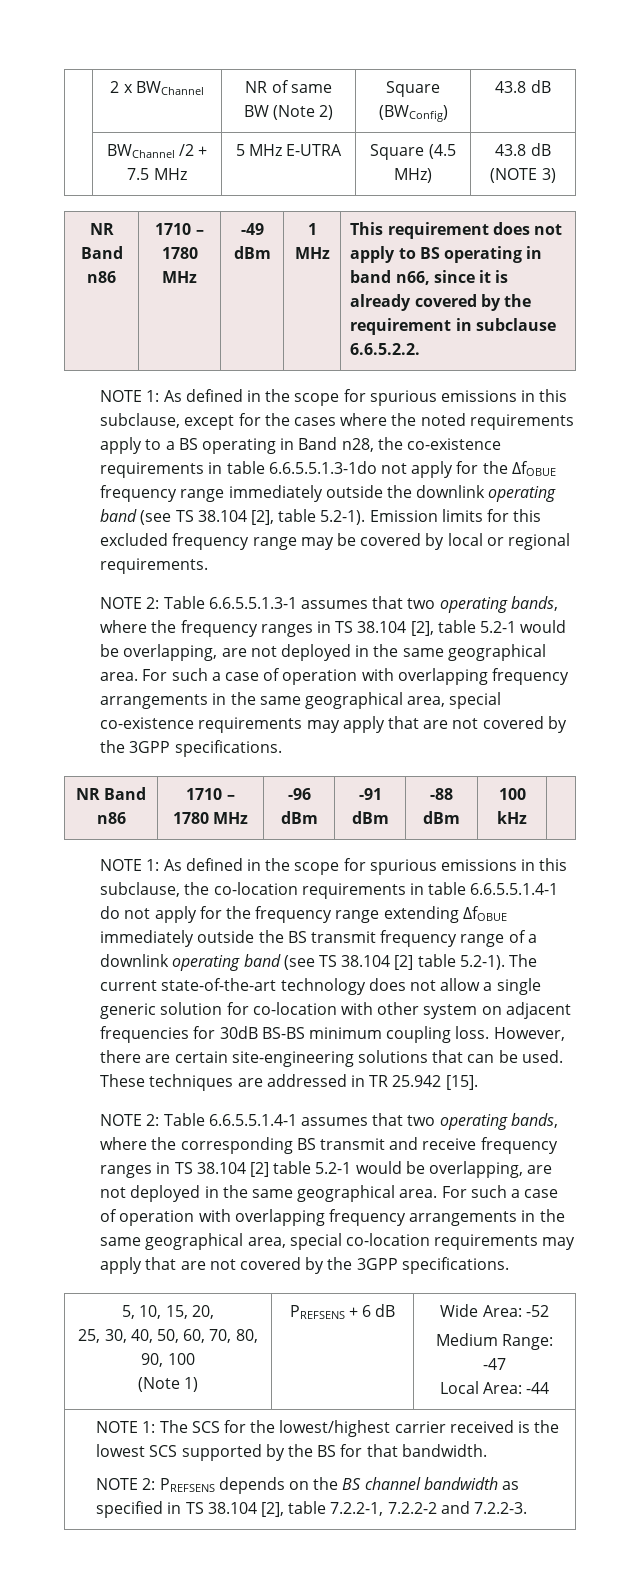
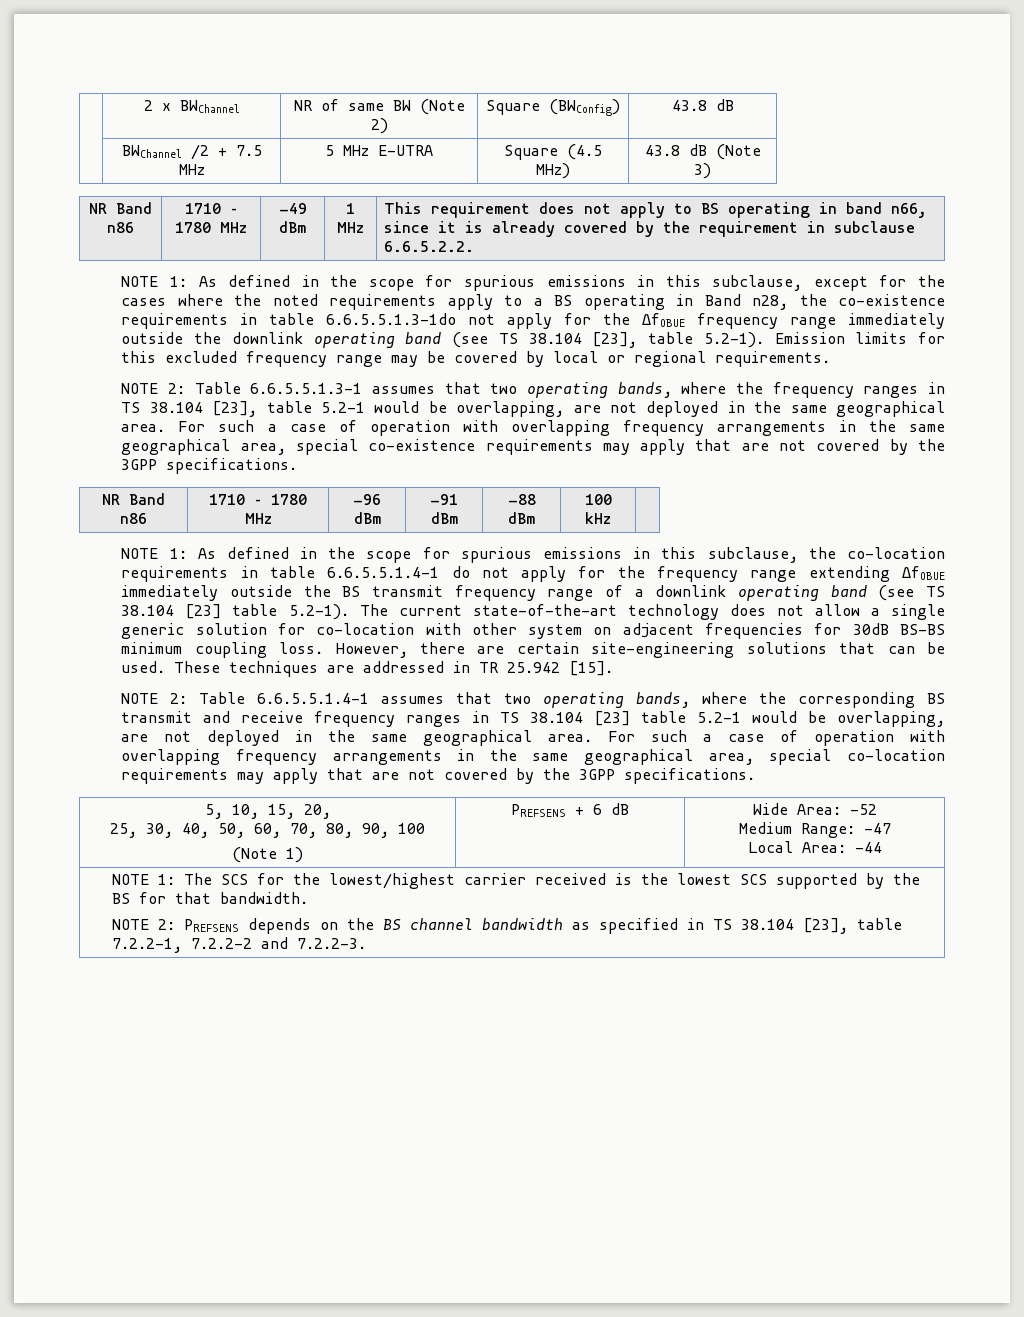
- | BWChannel /2 + 7.5 MHz | 5 MHz E-UTRA | Square (4.5 MHz) | 43.8 dB (NOTE 3)
+ | BWChannel /2 + 7.5 MHz | 5 MHz E-UTRA | Square (4.5 MHz) | 43.8 dB (Note 3)
- As defined in the scope for spurious emissions in this subclause, except for the cases where the noted requirements apply to a BS operating in Band n28, the co-existence requirements in table 6.6.5.5.1.3-1do not apply for the ΔfOBUE frequency range immediately outside the downlink operating band (see TS 38.104 [2], table 5.2-1). Emission limits for this excluded frequency range may be covered by local or regional requirements.
+ As defined in the scope for spurious emissions in this subclause, except for the cases where the noted requirements apply to a BS operating in Band n28, the co-existence requirements in table 6.6.5.5.1.3-1do not apply for the ΔfOBUE frequency range immediately outside the downlink operating band (see TS 38.104 [23], table 5.2-1). Emission limits for this excluded frequency range may be covered by local or regional requirements.
- NOTE 2: Table 6.6.5.5.1.3-1 assumes that two operating bands, where the frequency ranges in TS 38.104 [2], table 5.2-1 would be overlapping, are not deployed in the same geographical area.
+ NOTE 2: Table 6.6.5.5.1.3-1 assumes that two operating bands, where the frequency ranges in TS 38.104 [23], table 5.2-1 would be overlapping, are not deployed in the same geographical area.
- As defined in the scope for spurious emissions in this subclause, the co-location requirements in table 6.6.5.5.1.4-1 do not apply for the frequency range extending ΔfOBUE immediately outside the BS transmit frequency range of a downlink operating band (see TS 38.104 [2] table 5.2-1). The current state-of-the-art technology does not allow a single generic solution for co-location with other system on adjacent frequencies for 30dB BS-BS minimum coupling loss.
+ As defined in the scope for spurious emissions in this subclause, the co-location requirements in table 6.6.5.5.1.4-1 do not apply for the frequency range extending ΔfOBUE immediately outside the BS transmit frequency range of a downlink operating band (see TS 38.104 [23] table 5.2-1). The current state-of-the-art technology does not allow a single generic solution for co-location with other system on adjacent frequencies for 30dB BS-BS minimum coupling loss.
- NOTE 2: Table 6.6.5.5.1.4-1 assumes that two operating bands, where the corresponding BS transmit and receive frequency ranges in TS 38.104 [2] table 5.2-1 would be overlapping, are not deployed in the same geographical area.
+ NOTE 2: Table 6.6.5.5.1.4-1 assumes that two operating bands, where the corresponding BS transmit and receive frequency ranges in TS 38.104 [23] table 5.2-1 would be overlapping, are not deployed in the same geographical area.
  NOTE 1: The SCS for the lowest/highest carrier received is the lowest SCS supported by the BS for that bandwidth.
- NOTE 2: PREFSENS depends on the BS channel bandwidth as specified in TS 38.104 [2], table 7.2.2-1, 7.2.2-2 and 7.2.2-3.
+ NOTE 2: PREFSENS depends on the BS channel bandwidth as specified in TS 38.104 [23], table 7.2.2-1, 7.2.2-2 and 7.2.2-3.

